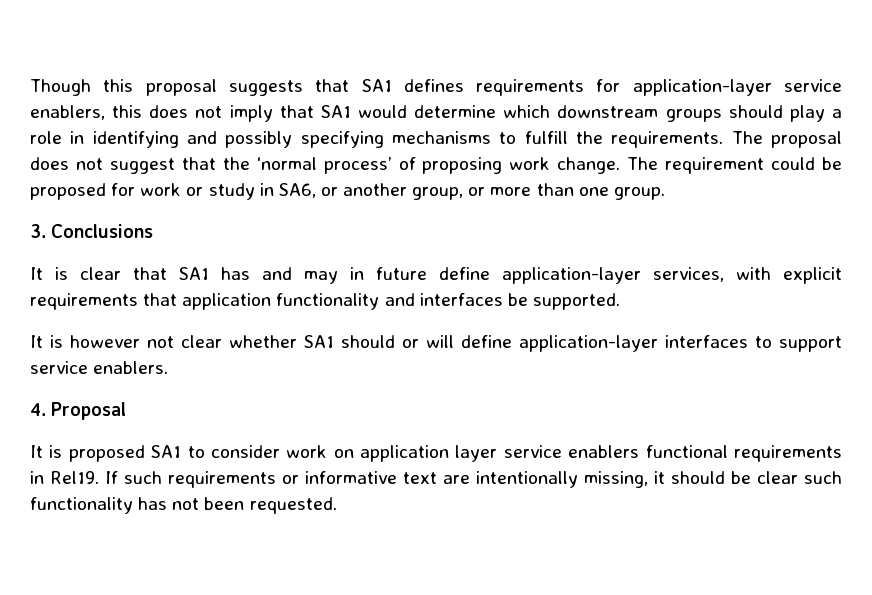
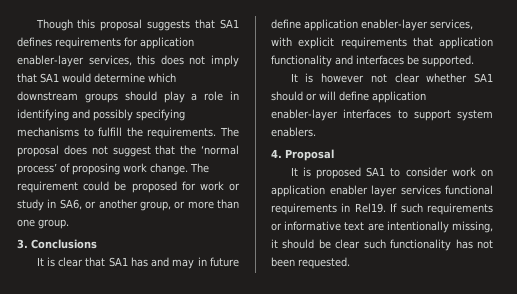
- Though this proposal suggests that SA1 defines requirements for application-layer service enablers, this does not imply that SA1 would determine which downstream groups should play a role in identifying and possibly specifying mechanisms to fulfill the requirements.
+ Though this proposal suggests that SA1 defines requirements for application enabler-layer services, this does not imply that SA1 would determine which downstream groups should play a role in identifying and possibly specifying mechanisms to fulfill the requirements.
- It is clear that SA1 has and may in future define application-layer services, with explicit requirements that application functionality and interfaces be supported.
+ It is clear that SA1 has and may in future define application enabler-layer services, with explicit requirements that application functionality and interfaces be supported.
- It is however not clear whether SA1 should or will define application-layer interfaces to support service enablers.
+ It is however not clear whether SA1 should or will define application enabler-layer interfaces to support system enablers.
- It is proposed SA1 to consider work on application layer service enablers functional requirements in Rel19.
+ It is proposed SA1 to consider work on application enabler layer services functional requirements in Rel19.

